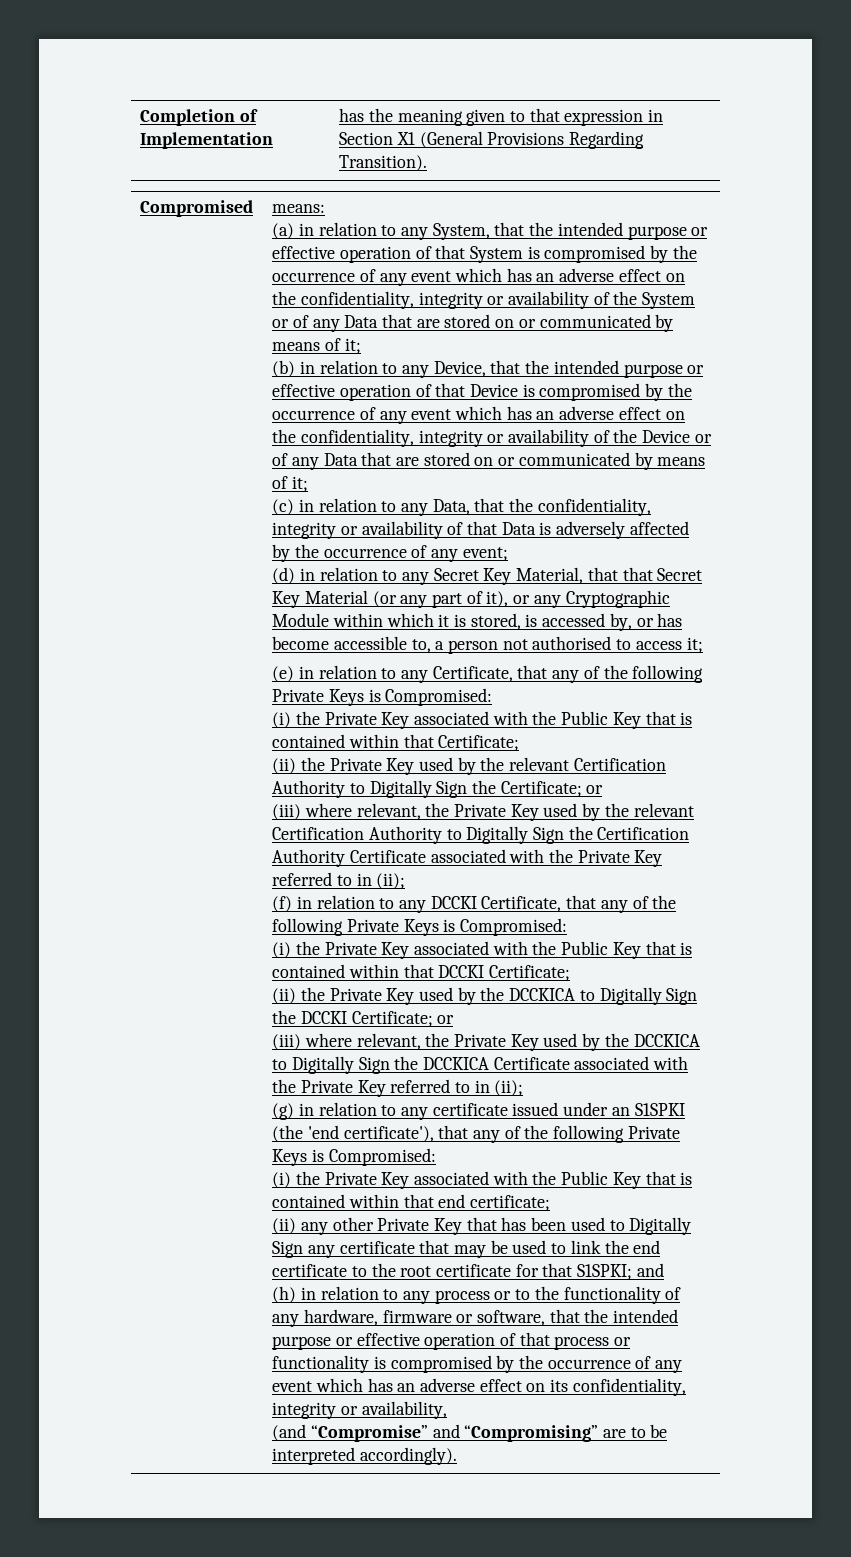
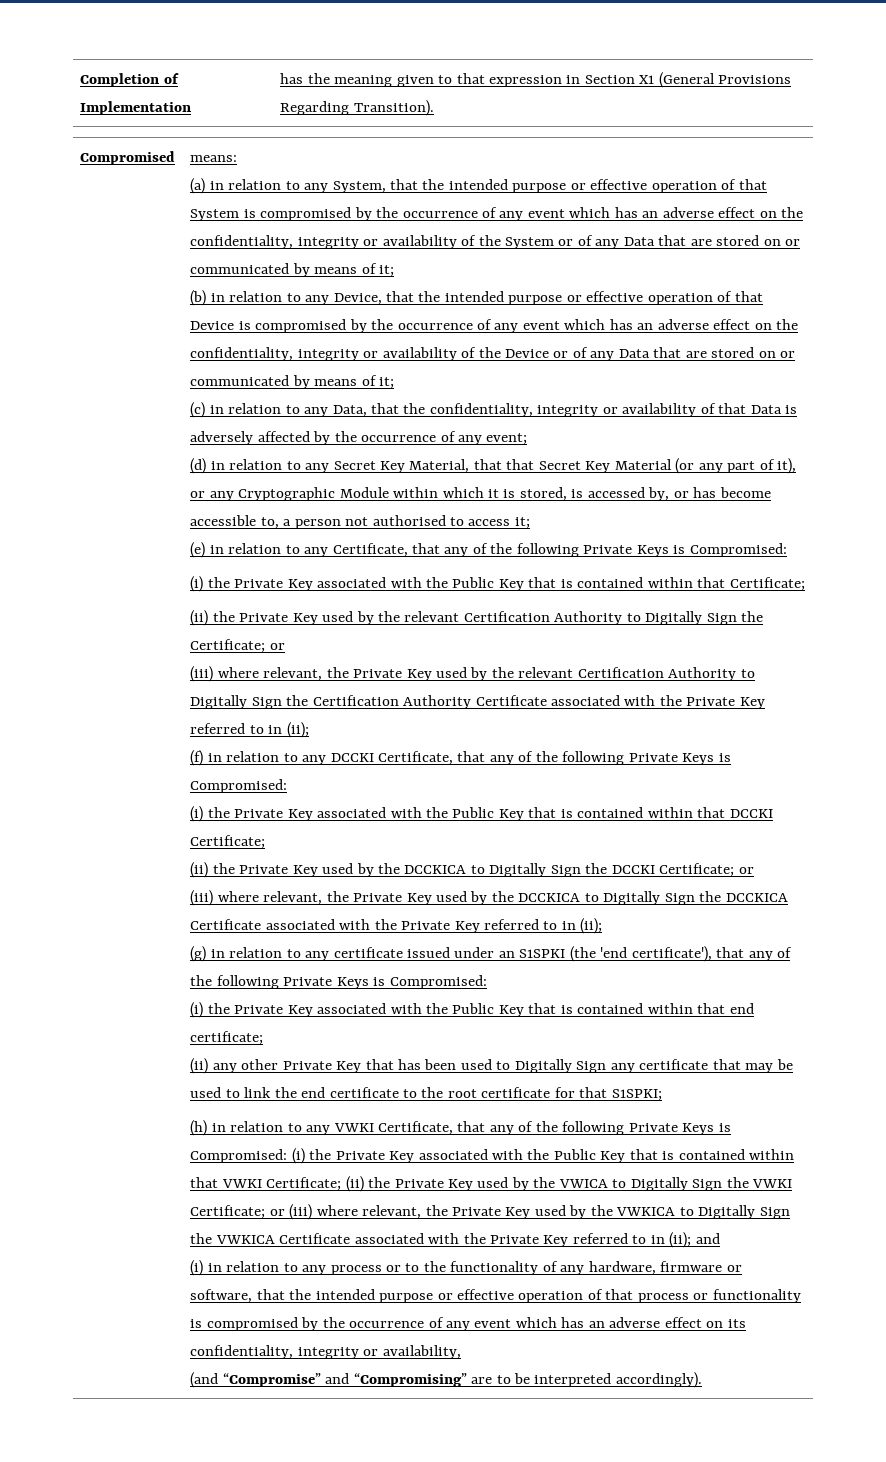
- (ii) any other Private Key that has been used to Digitally Sign any certificate that may be used to link the end certificate to the root certificate for that S1SPKI; and
+ (ii) any other Private Key that has been used to Digitally Sign any certificate that may be used to link the end certificate to the root certificate for that S1SPKI;
+ (h) in relation to any VWKI Certificate, that any of the following Private Keys is Compromised: (i) the Private Key associated with the Public Key that is contained within that VWKI Certificate; (ii) the Private Key used by the VWICA to Digitally Sign the VWKI Certificate; or (iii) where relevant, the Private Key used by the VWKICA to Digitally Sign the VWKICA Certificate associated with the Private Key referred to in (ii); and
- (h) in relation to any process or to the functionality of any hardware, firmware or software, that the intended purpose or effective operation of that process or functionality is compromised by the occurrence of any event which has an adverse effect on its confidentiality, integrity or availability,
+ (i) in relation to any process or to the functionality of any hardware, firmware or software, that the intended purpose or effective operation of that process or functionality is compromised by the occurrence of any event which has an adverse effect on its confidentiality, integrity or availability,

